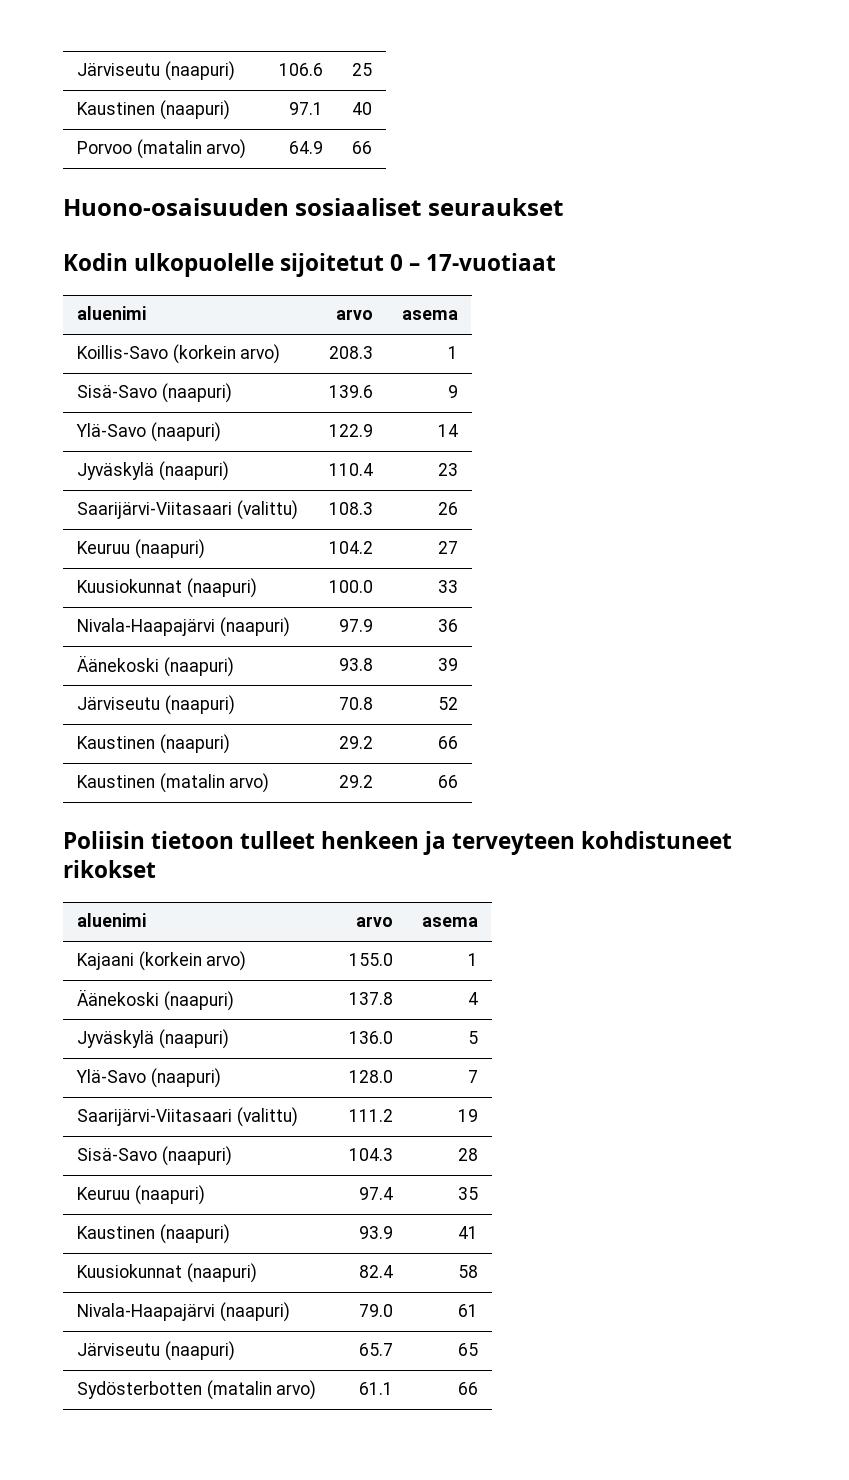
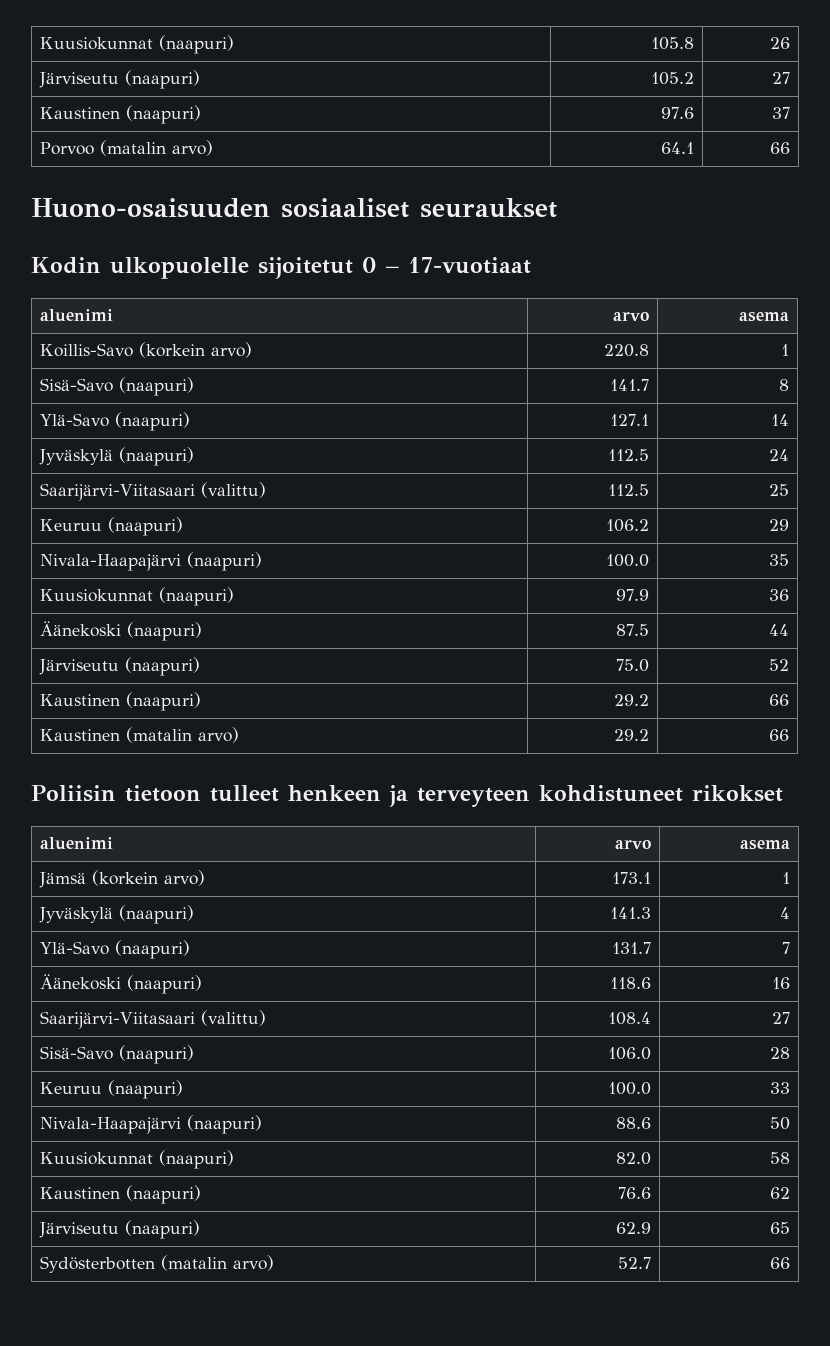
- Järviseutu (naapuri) | 106.6 | 25
- Kaustinen (naapuri) | 97.1 | 40
+ Kuusiokunnat (naapuri) | 105.8 | 26
+ Järviseutu (naapuri) | 105.2 | 27
+ Kaustinen (naapuri) | 97.6 | 37
- Porvoo (matalin arvo) | 64.9 | 66
+ Porvoo (matalin arvo) | 64.1 | 66
- Koillis-Savo (korkein arvo) | 208.3 | 1
+ Koillis-Savo (korkein arvo) | 220.8 | 1
- Sisä-Savo (naapuri) | 139.6 | 9
- Ylä-Savo (naapuri) | 122.9 | 14
+ Sisä-Savo (naapuri) | 141.7 | 8
+ Ylä-Savo (naapuri) | 127.1 | 14
- Jyväskylä (naapuri) | 110.4 | 23
- Saarijärvi-Viitasaari (valittu) | 108.3 | 26
- Keuruu (naapuri) | 104.2 | 27
- Kuusiokunnat (naapuri) | 100.0 | 33
- Nivala-Haapajärvi (naapuri) | 97.9 | 36
+ Jyväskylä (naapuri) | 112.5 | 24
+ Saarijärvi-Viitasaari (valittu) | 112.5 | 25
+ Keuruu (naapuri) | 106.2 | 29
+ Nivala-Haapajärvi (naapuri) | 100.0 | 35
+ Kuusiokunnat (naapuri) | 97.9 | 36
- Äänekoski (naapuri) | 93.8 | 39
- Järviseutu (naapuri) | 70.8 | 52
+ Äänekoski (naapuri) | 87.5 | 44
+ Järviseutu (naapuri) | 75.0 | 52
- Kajaani (korkein arvo) | 155.0 | 1
- Äänekoski (naapuri) | 137.8 | 4
- Jyväskylä (naapuri) | 136.0 | 5
- Ylä-Savo (naapuri) | 128.0 | 7
- Saarijärvi-Viitasaari (valittu) | 111.2 | 19
- Sisä-Savo (naapuri) | 104.3 | 28
+ Jämsä (korkein arvo) | 173.1 | 1
+ Jyväskylä (naapuri) | 141.3 | 4
+ Ylä-Savo (naapuri) | 131.7 | 7
+ Äänekoski (naapuri) | 118.6 | 16
+ Saarijärvi-Viitasaari (valittu) | 108.4 | 27
+ Sisä-Savo (naapuri) | 106.0 | 28
- Keuruu (naapuri) | 97.4 | 35
- Kaustinen (naapuri) | 93.9 | 41
- Kuusiokunnat (naapuri) | 82.4 | 58
- Nivala-Haapajärvi (naapuri) | 79.0 | 61
- Järviseutu (naapuri) | 65.7 | 65
+ Keuruu (naapuri) | 100.0 | 33
+ Nivala-Haapajärvi (naapuri) | 88.6 | 50
+ Kuusiokunnat (naapuri) | 82.0 | 58
+ Kaustinen (naapuri) | 76.6 | 62
+ Järviseutu (naapuri) | 62.9 | 65
- Sydösterbotten (matalin arvo) | 61.1 | 66
+ Sydösterbotten (matalin arvo) | 52.7 | 66

